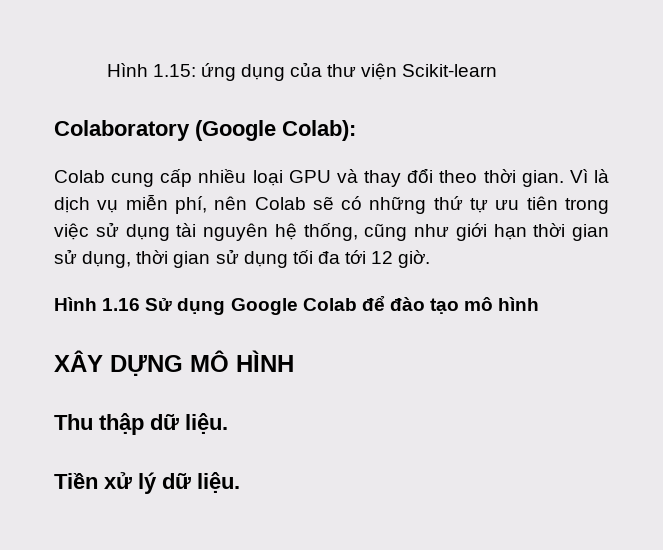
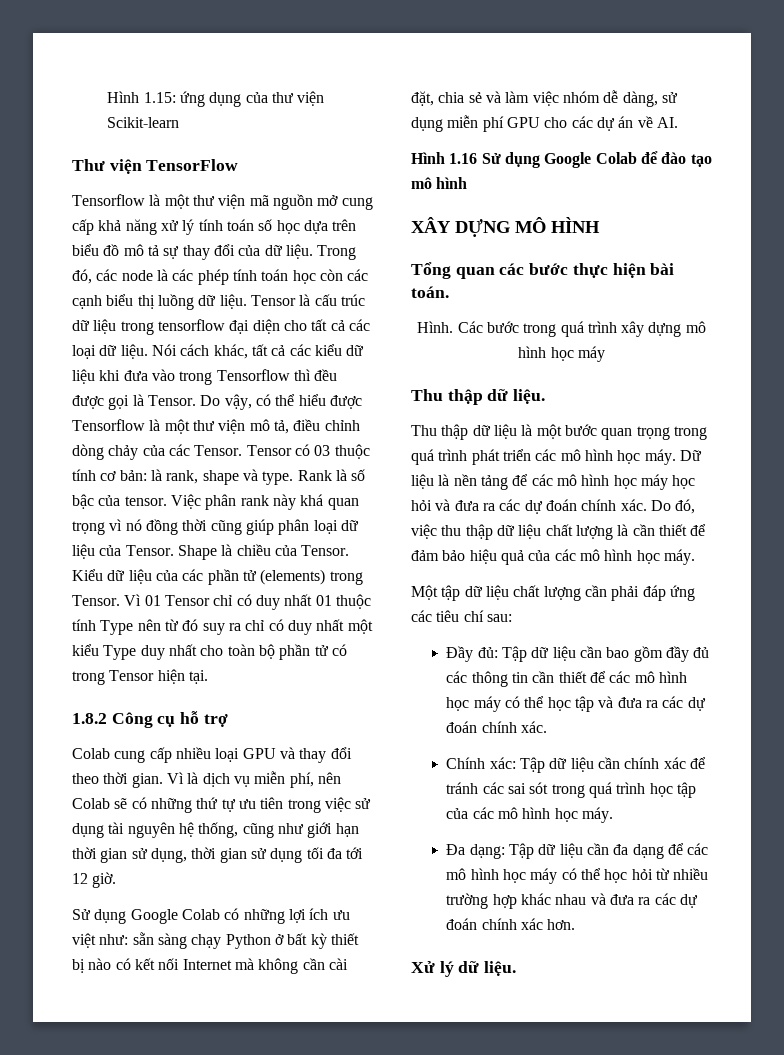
- Colaboratory (Google Colab):
+ Thư viện TensorFlow
+ Tensorflow là một thư viện mã nguồn mở cung cấp khả năng xử lý tính toán số học dựa trên biểu đồ mô tả sự thay đổi của dữ liệu. Trong đó, các node là các phép tính toán học còn các cạnh biểu thị luồng dữ liệu. Tensor là cấu trúc dữ liệu trong tensorflow đại diện cho tất cả các loại dữ liệu. Nói cách khác, tất cả các kiểu dữ liệu khi đưa vào trong Tensorflow thì đều được gọi là Tensor. Do vậy, có thể hiểu được Tensorflow là một thư viện mô tả, điều chỉnh dòng chảy của các Tensor. Tensor có 03 thuộc tính cơ bản: là rank, shape và type. Rank là số bậc của tensor. Việc phân rank này khá quan trọng vì nó đồng thời cũng giúp phân loại dữ liệu của Tensor. Shape là chiều của Tensor. Kiểu dữ liệu của các phần tử (elements) trong Tensor. Vì 01 Tensor chỉ có duy nhất 01 thuộc tính Type nên từ đó suy ra chỉ có duy nhất một kiểu Type duy nhất cho toàn bộ phần tử có trong Tensor hiện tại.
+ 1.8.2 Công cụ hỗ trợ
+ Sử dụng Google Colab có những lợi ích ưu việt như: sẵn sàng chạy Python ở bất kỳ thiết bị nào có kết nối Internet mà không cần cài đặt, chia sẻ và làm việc nhóm dễ dàng, sử dụng miễn phí GPU cho các dự án về AI.
+ Tổng quan các bước thực hiện bài toán.
+ Hình. Các bước trong quá trình xây dựng mô hình học máy
  Thu thập dữ liệu.
- Tiền xử lý dữ liệu.
+ Thu thập dữ liệu là một bước quan trọng trong quá trình phát triển các mô hình học máy. Dữ liệu là nền tảng để các mô hình học máy học hỏi và đưa ra các dự đoán chính xác. Do đó, việc thu thập dữ liệu chất lượng là cần thiết để đảm bảo hiệu quả của các mô hình học máy.
+ Một tập dữ liệu chất lượng cần phải đáp ứng các tiêu chí sau:
+ Đầy đủ: Tập dữ liệu cần bao gồm đầy đủ các thông tin cần thiết để các mô hình học máy có thể học tập và đưa ra các dự đoán chính xác.
+ Chính xác: Tập dữ liệu cần chính xác để tránh các sai sót trong quá trình học tập của các mô hình học máy.
+ Đa dạng: Tập dữ liệu cần đa dạng để các mô hình học máy có thể học hỏi từ nhiều trường hợp khác nhau và đưa ra các dự đoán chính xác hơn.
+ Xử lý dữ liệu.

